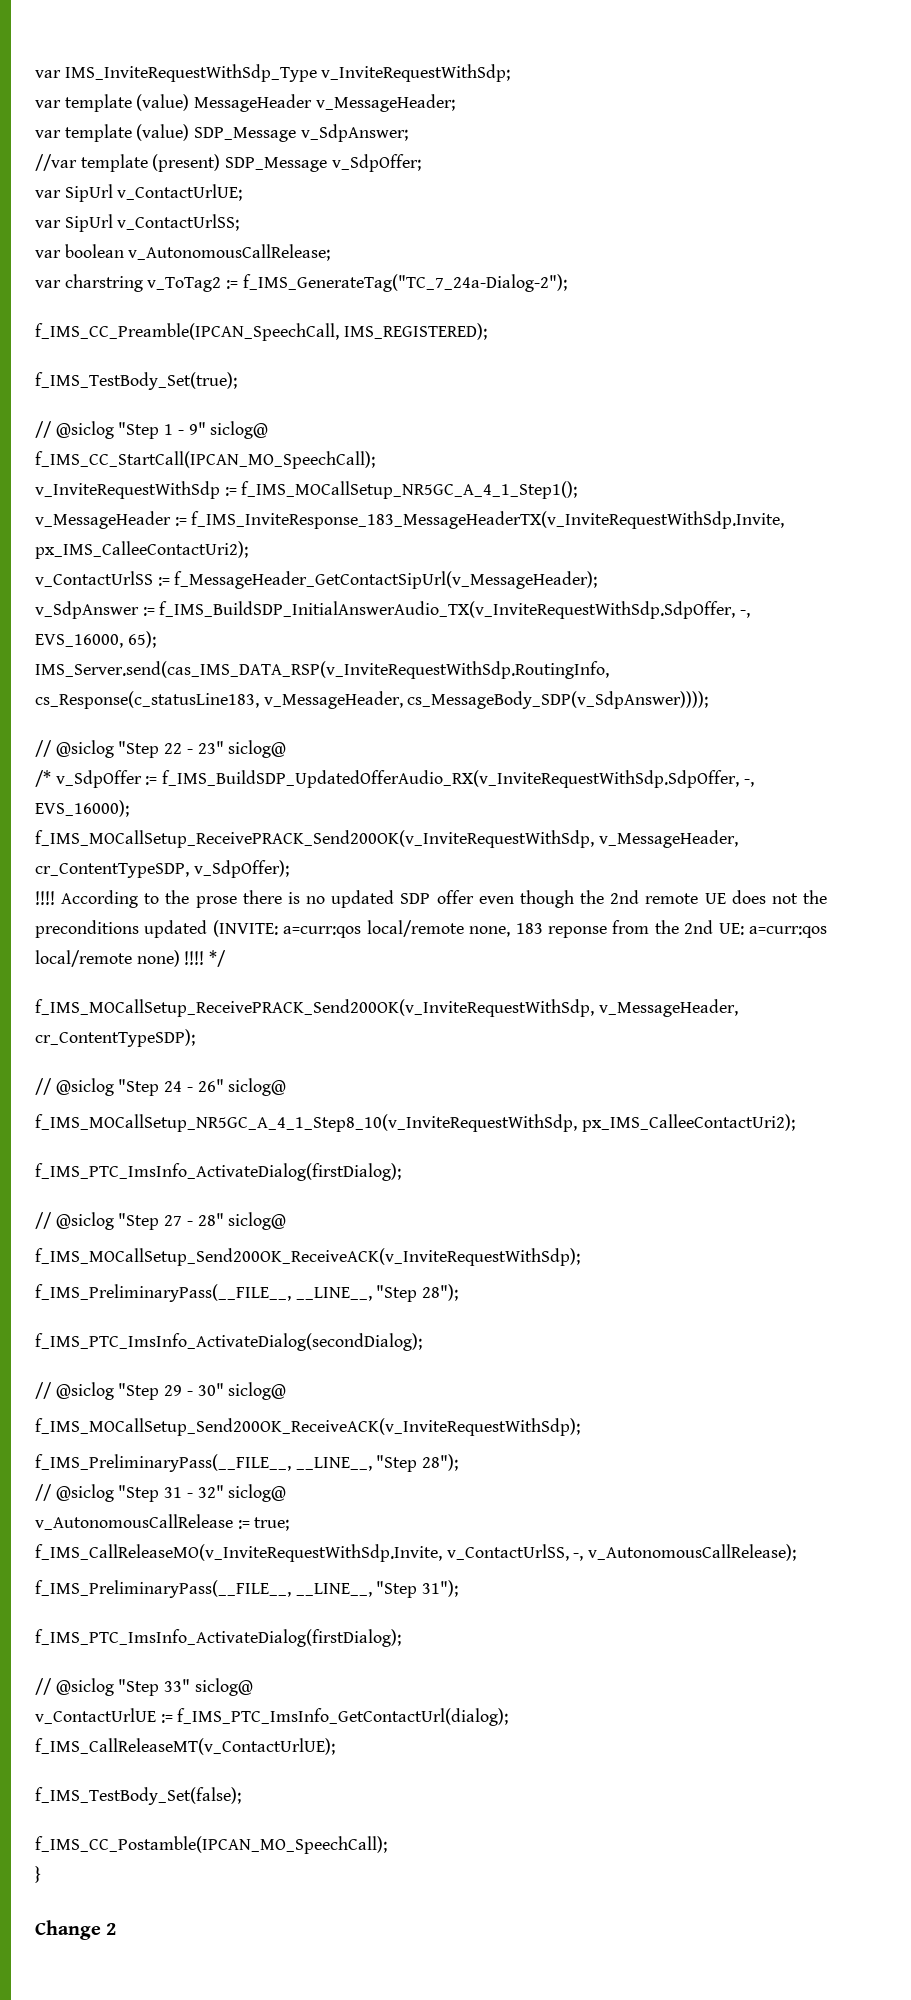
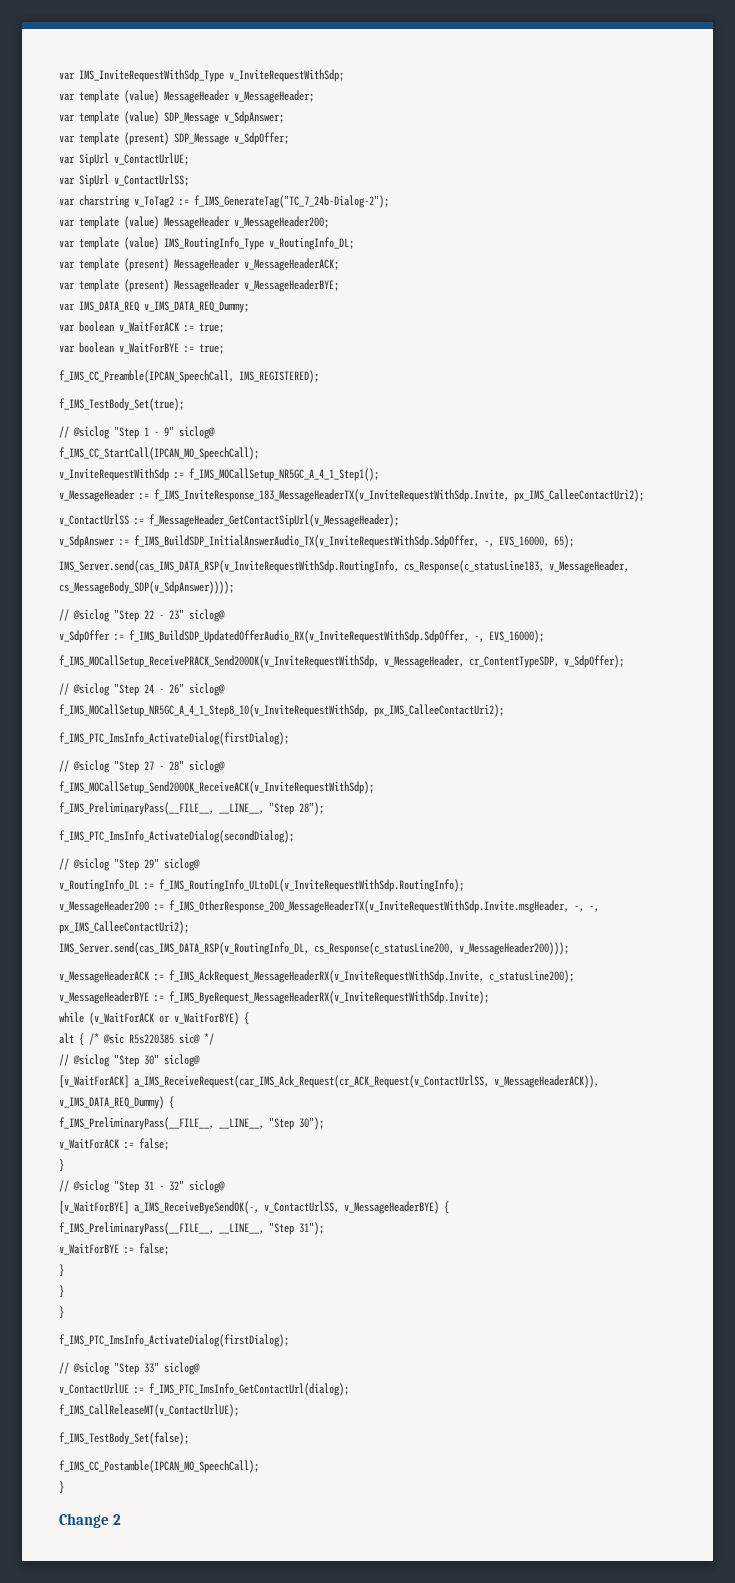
- //var template (present) SDP_Message v_SdpOffer;
+ var template (present) SDP_Message v_SdpOffer;
- var boolean v_AutonomousCallRelease;
- var charstring v_ToTag2 := f_IMS_GenerateTag("TC_7_24a-Dialog-2");
+ var charstring v_ToTag2 := f_IMS_GenerateTag("TC_7_24b-Dialog-2");
+ var template (value) MessageHeader v_MessageHeader200;
+ var template (value) IMS_RoutingInfo_Type v_RoutingInfo_DL;
+ var template (present) MessageHeader v_MessageHeaderACK;
+ var template (present) MessageHeader v_MessageHeaderBYE;
+ var IMS_DATA_REQ v_IMS_DATA_REQ_Dummy;
+ var boolean v_WaitForACK := true;
+ var boolean v_WaitForBYE := true;
- /* v_SdpOffer := f_IMS_BuildSDP_UpdatedOfferAudio_RX(v_InviteRequestWithSdp.SdpOffer, -, EVS_16000);
+ v_SdpOffer := f_IMS_BuildSDP_UpdatedOfferAudio_RX(v_InviteRequestWithSdp.SdpOffer, -, EVS_16000);
- !!!! According to the prose there is no updated SDP offer even though the 2nd remote UE does not the preconditions updated (INVITE: a=curr:qos local/remote none, 183 reponse from the 2nd UE: a=curr:qos local/remote none) !!!! */
- f_IMS_MOCallSetup_ReceivePRACK_Send200OK(v_InviteRequestWithSdp, v_MessageHeader, cr_ContentTypeSDP);
- // @siclog "Step 29 - 30" siclog@
- f_IMS_MOCallSetup_Send200OK_ReceiveACK(v_InviteRequestWithSdp);
- f_IMS_PreliminaryPass(__FILE__, __LINE__, "Step 28");
+ // @siclog "Step 29" siclog@
+ v_RoutingInfo_DL := f_IMS_RoutingInfo_ULtoDL(v_InviteRequestWithSdp.RoutingInfo);
+ v_MessageHeader200 := f_IMS_OtherResponse_200_MessageHeaderTX(v_InviteRequestWithSdp.Invite.msgHeader, -, -, px_IMS_CalleeContactUri2);
+ IMS_Server.send(cas_IMS_DATA_RSP(v_RoutingInfo_DL, cs_Response(c_statusLine200, v_MessageHeader200)));
+ v_MessageHeaderACK := f_IMS_AckRequest_MessageHeaderRX(v_InviteRequestWithSdp.Invite, c_statusLine200);
+ v_MessageHeaderBYE := f_IMS_ByeRequest_MessageHeaderRX(v_InviteRequestWithSdp.Invite);
+ while (v_WaitForACK or v_WaitForBYE) {
+ alt { /* @sic R5s220385 sic@ */
+ // @siclog "Step 30" siclog@
+ [v_WaitForACK] a_IMS_ReceiveRequest(car_IMS_Ack_Request(cr_ACK_Request(v_ContactUrlSS, v_MessageHeaderACK)), v_IMS_DATA_REQ_Dummy) {
+ f_IMS_PreliminaryPass(__FILE__, __LINE__, "Step 30");
+ v_WaitForACK := false;
+ }
- v_AutonomousCallRelease := true;
- f_IMS_CallReleaseMO(v_InviteRequestWithSdp.Invite, v_ContactUrlSS, -, v_AutonomousCallRelease);
+ [v_WaitForBYE] a_IMS_ReceiveByeSendOK(-, v_ContactUrlSS, v_MessageHeaderBYE) {
  f_IMS_PreliminaryPass(__FILE__, __LINE__, "Step 31");
+ v_WaitForBYE := false;
+ }
+ }
+ }

